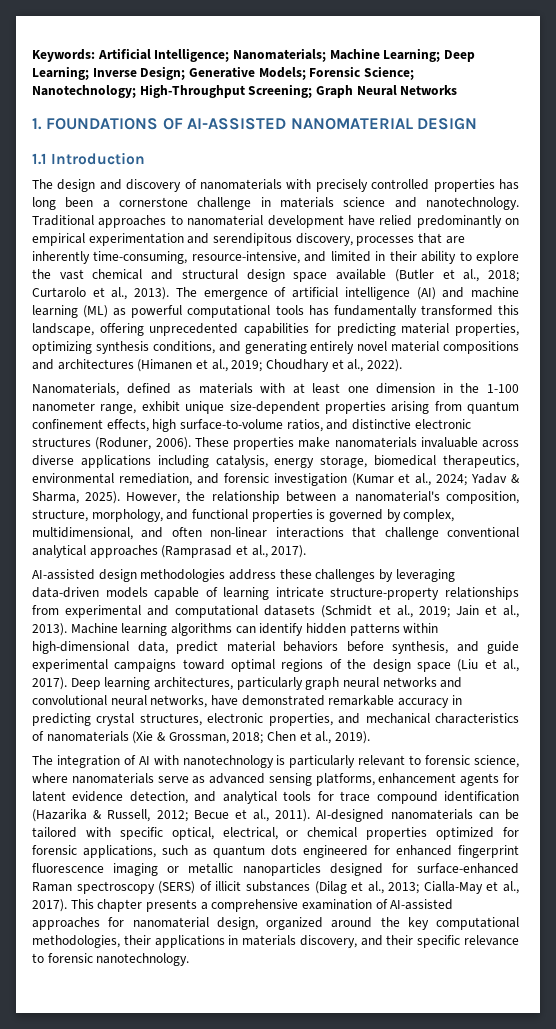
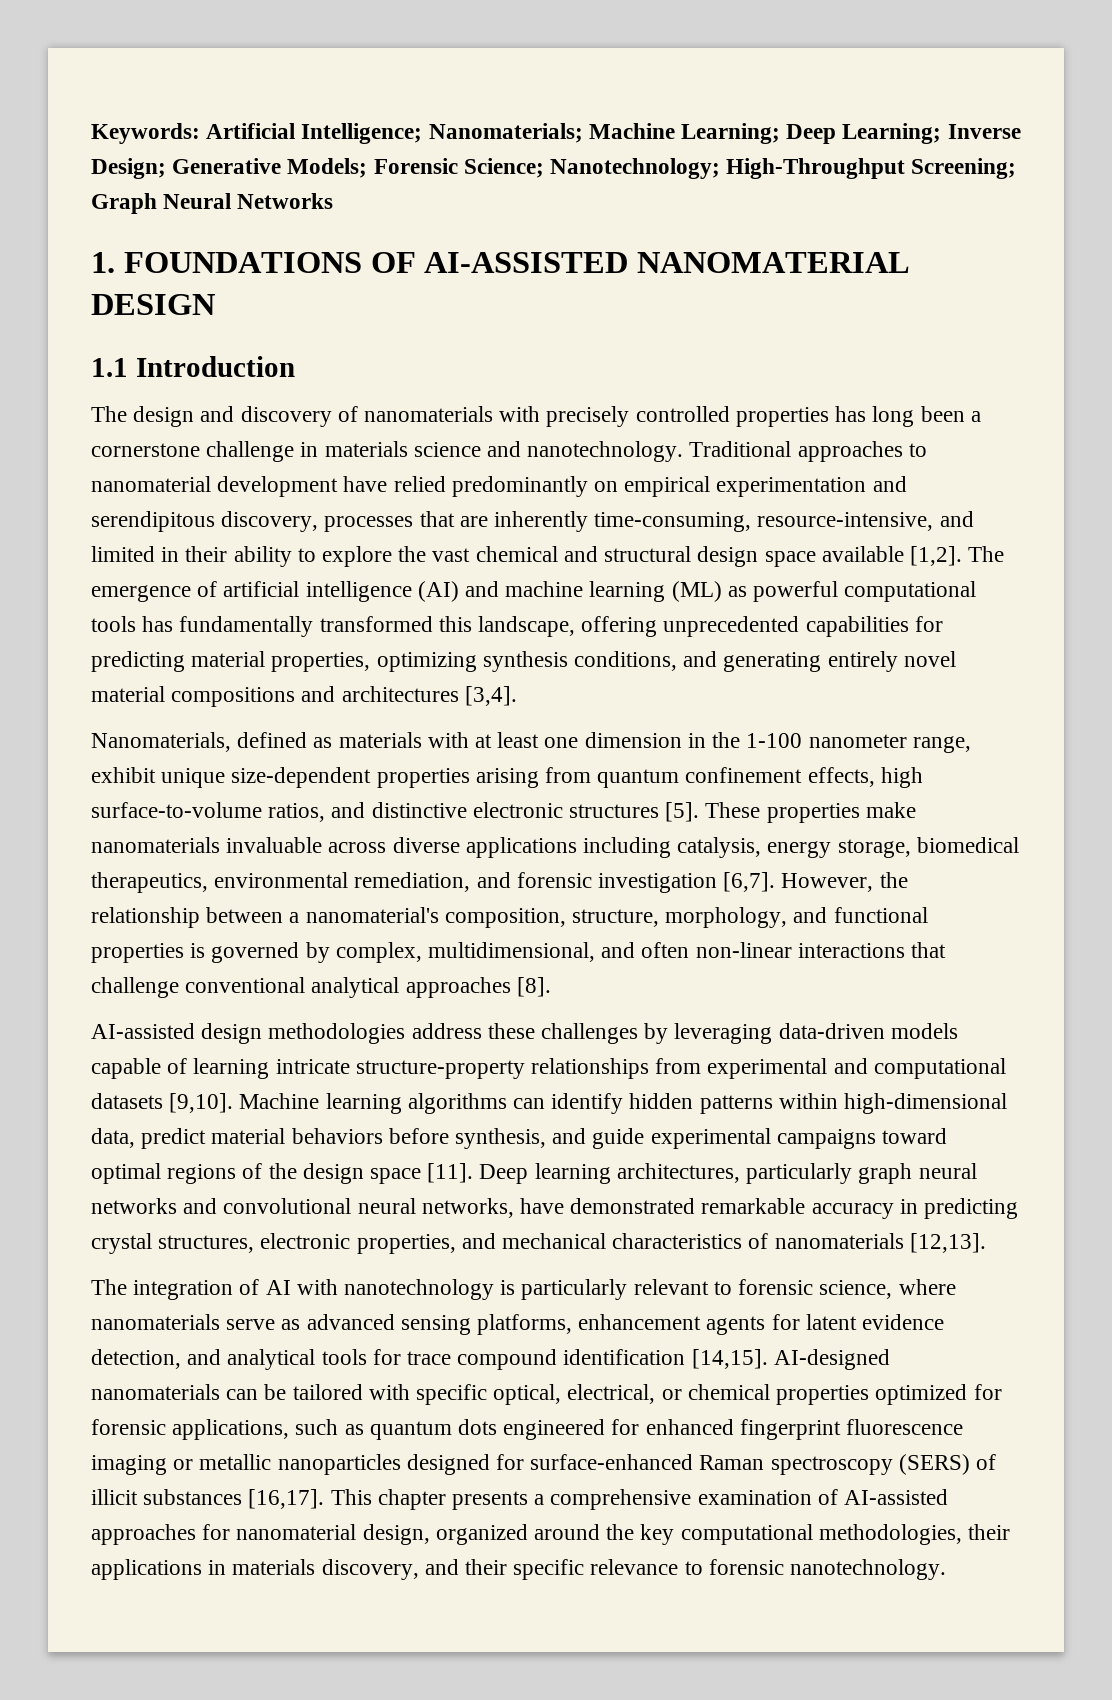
- Traditional approaches to nanomaterial development have relied predominantly on empirical experimentation and serendipitous discovery, processes that are inherently time-consuming, resource-intensive, and limited in their ability to explore the vast chemical and structural design space available (Butler et al., 2018; Curtarolo et al., 2013).
+ Traditional approaches to nanomaterial development have relied predominantly on empirical experimentation and serendipitous discovery, processes that are inherently time-consuming, resource-intensive, and limited in their ability to explore the vast chemical and structural design space available [1,2].
- The emergence of artificial intelligence (AI) and machine learning (ML) as powerful computational tools has fundamentally transformed this landscape, offering unprecedented capabilities for predicting material properties, optimizing synthesis conditions, and generating entirely novel material compositions and architectures (Himanen et al., 2019; Choudhary et al., 2022).
+ The emergence of artificial intelligence (AI) and machine learning (ML) as powerful computational tools has fundamentally transformed this landscape, offering unprecedented capabilities for predicting material properties, optimizing synthesis conditions, and generating entirely novel material compositions and architectures [3,4].
- Nanomaterials, defined as materials with at least one dimension in the 1-100 nanometer range, exhibit unique size-dependent properties arising from quantum confinement effects, high surface-to-volume ratios, and distinctive electronic structures (Roduner, 2006).
+ Nanomaterials, defined as materials with at least one dimension in the 1-100 nanometer range, exhibit unique size-dependent properties arising from quantum confinement effects, high surface-to-volume ratios, and distinctive electronic structures [5].
- These properties make nanomaterials invaluable across diverse applications including catalysis, energy storage, biomedical therapeutics, environmental remediation, and forensic investigation (Kumar et al., 2024; Yadav & Sharma, 2025).
+ These properties make nanomaterials invaluable across diverse applications including catalysis, energy storage, biomedical therapeutics, environmental remediation, and forensic investigation [6,7].
- However, the relationship between a nanomaterial's composition, structure, morphology, and functional properties is governed by complex, multidimensional, and often non-linear interactions that challenge conventional analytical approaches (Ramprasad et al., 2017).
+ However, the relationship between a nanomaterial's composition, structure, morphology, and functional properties is governed by complex, multidimensional, and often non-linear interactions that challenge conventional analytical approaches [8].
- AI-assisted design methodologies address these challenges by leveraging data-driven models capable of learning intricate structure-property relationships from experimental and computational datasets (Schmidt et al., 2019; Jain et al., 2013).
+ AI-assisted design methodologies address these challenges by leveraging data-driven models capable of learning intricate structure-property relationships from experimental and computational datasets [9,10].
- Machine learning algorithms can identify hidden patterns within high-dimensional data, predict material behaviors before synthesis, and guide experimental campaigns toward optimal regions of the design space (Liu et al., 2017).
+ Machine learning algorithms can identify hidden patterns within high-dimensional data, predict material behaviors before synthesis, and guide experimental campaigns toward optimal regions of the design space [11].
- Deep learning architectures, particularly graph neural networks and convolutional neural networks, have demonstrated remarkable accuracy in predicting crystal structures, electronic properties, and mechanical characteristics of nanomaterials (Xie & Grossman, 2018; Chen et al., 2019).
+ Deep learning architectures, particularly graph neural networks and convolutional neural networks, have demonstrated remarkable accuracy in predicting crystal structures, electronic properties, and mechanical characteristics of nanomaterials [12,13].
- The integration of AI with nanotechnology is particularly relevant to forensic science, where nanomaterials serve as advanced sensing platforms, enhancement agents for latent evidence detection, and analytical tools for trace compound identification (Hazarika & Russell, 2012; Becue et al., 2011).
+ The integration of AI with nanotechnology is particularly relevant to forensic science, where nanomaterials serve as advanced sensing platforms, enhancement agents for latent evidence detection, and analytical tools for trace compound identification [14,15].
- AI-designed nanomaterials can be tailored with specific optical, electrical, or chemical properties optimized for forensic applications, such as quantum dots engineered for enhanced fingerprint fluorescence imaging or metallic nanoparticles designed for surface-enhanced Raman spectroscopy (SERS) of illicit substances (Dilag et al., 2013; Cialla-May et al., 2017).
+ AI-designed nanomaterials can be tailored with specific optical, electrical, or chemical properties optimized for forensic applications, such as quantum dots engineered for enhanced fingerprint fluorescence imaging or metallic nanoparticles designed for surface-enhanced Raman spectroscopy (SERS) of illicit substances [16,17].

